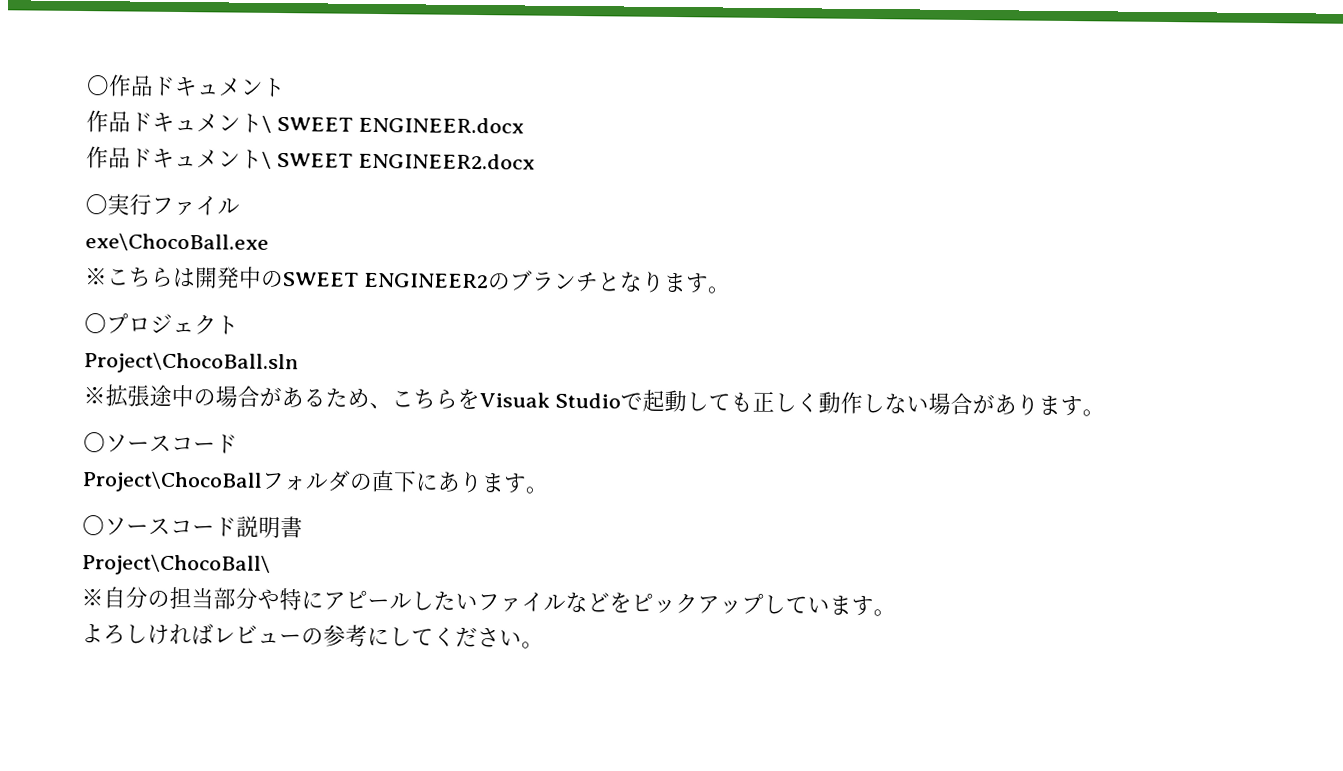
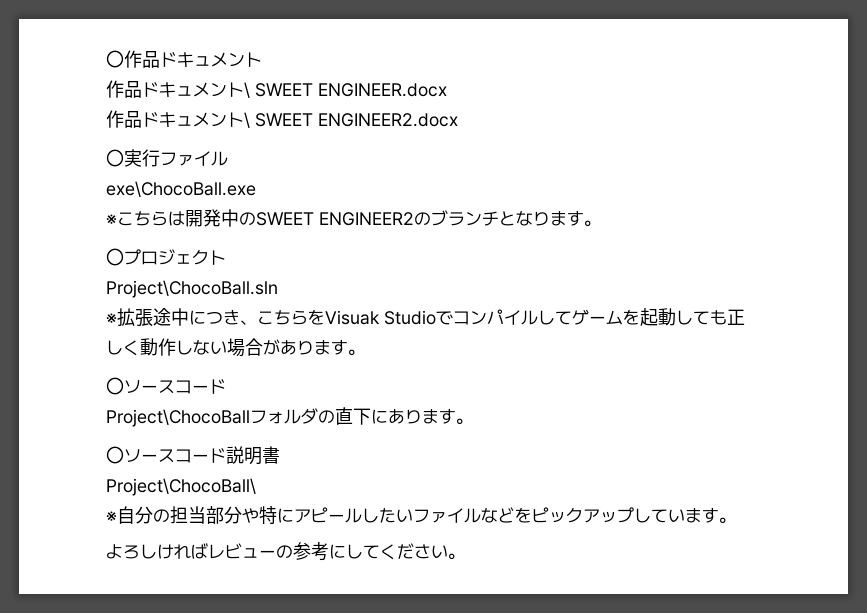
- ※拡張途中の場合があるため、こちらをVisuak Studioで起動しても正しく動作しない場合があります。
+ ※拡張途中につき、こちらをVisuak Studioでコンパイルしてゲームを起動しても正しく動作しない場合があります。

